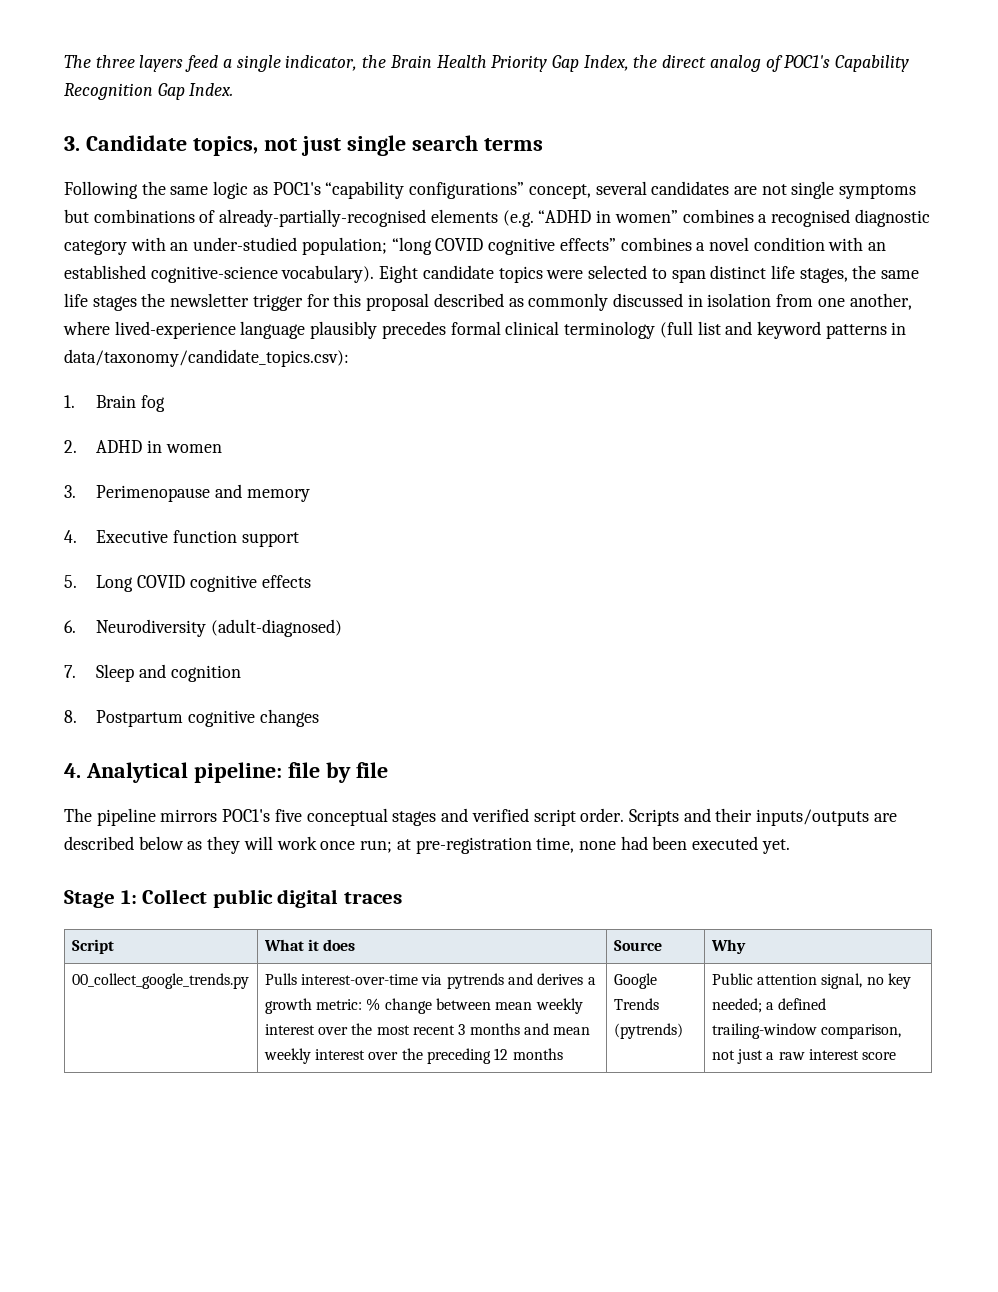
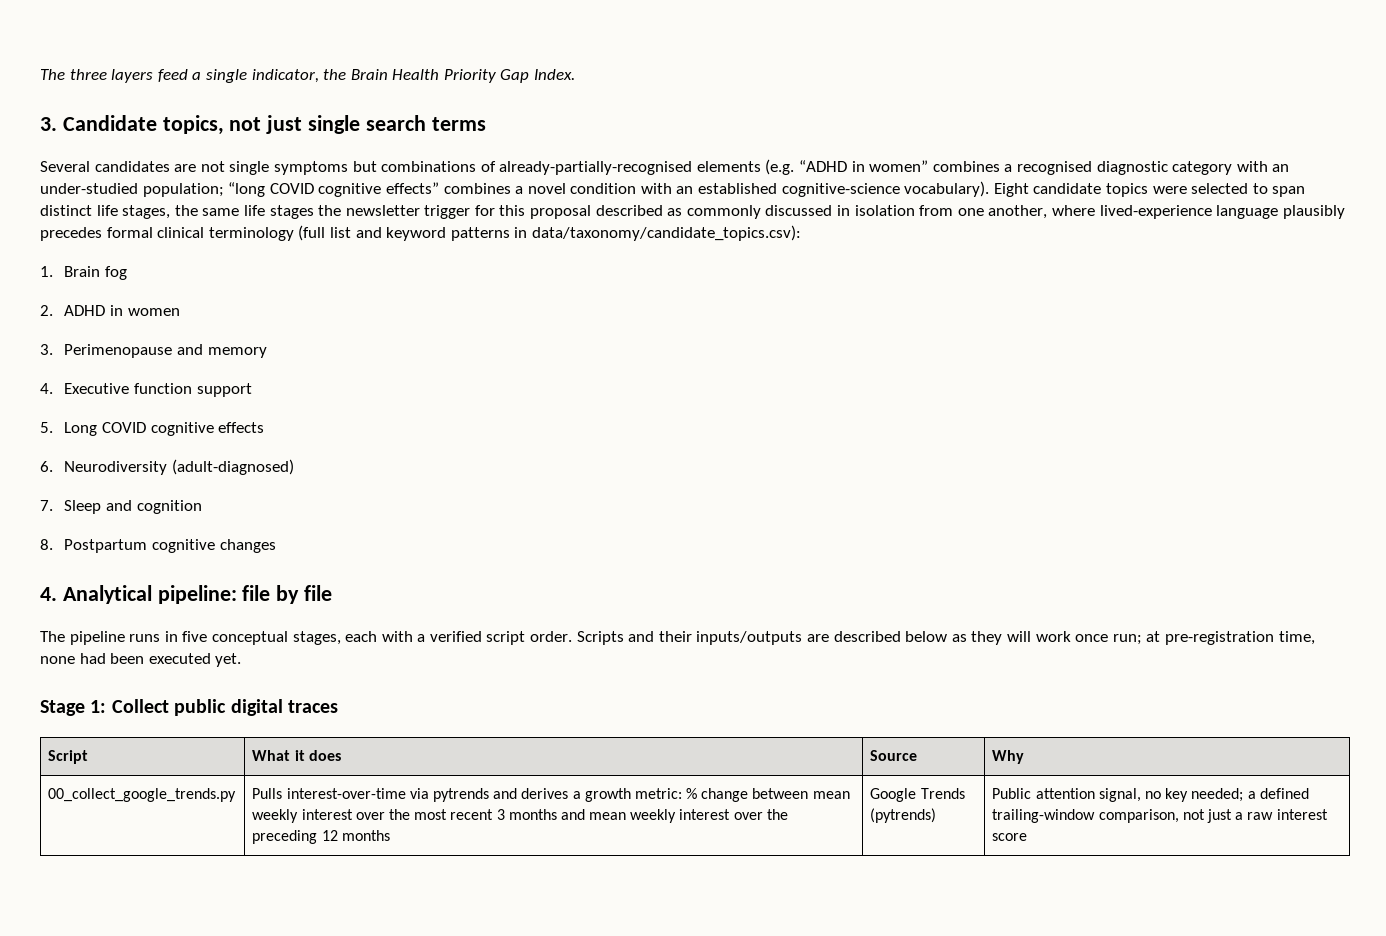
- The three layers feed a single indicator, the Brain Health Priority Gap Index, the direct analog of POC1's Capability Recognition Gap Index.
+ The three layers feed a single indicator, the Brain Health Priority Gap Index.
- Following the same logic as POC1's “capability configurations” concept, several candidates are not single symptoms but combinations of already-partially-recognised elements (e.g. “ADHD in women” combines a recognised diagnostic category with an under-studied population; “long COVID cognitive effects” combines a novel condition with an established cognitive-science vocabulary).
+ Several candidates are not single symptoms but combinations of already-partially-recognised elements (e.g. “ADHD in women” combines a recognised diagnostic category with an under-studied population; “long COVID cognitive effects” combines a novel condition with an established cognitive-science vocabulary).
- The pipeline mirrors POC1's five conceptual stages and verified script order.
+ The pipeline runs in five conceptual stages, each with a verified script order.

